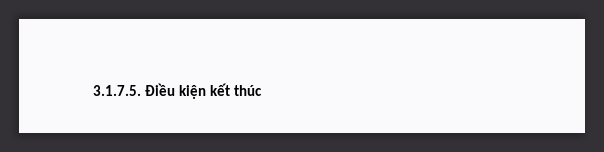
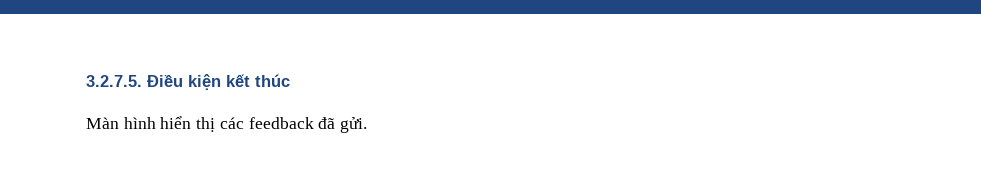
- 3.1.7.5. Điều kiện kết thúc
+ 3.2.7.5. Điều kiện kết thúc
+ Màn hình hiển thị các feedback đã gửi.

